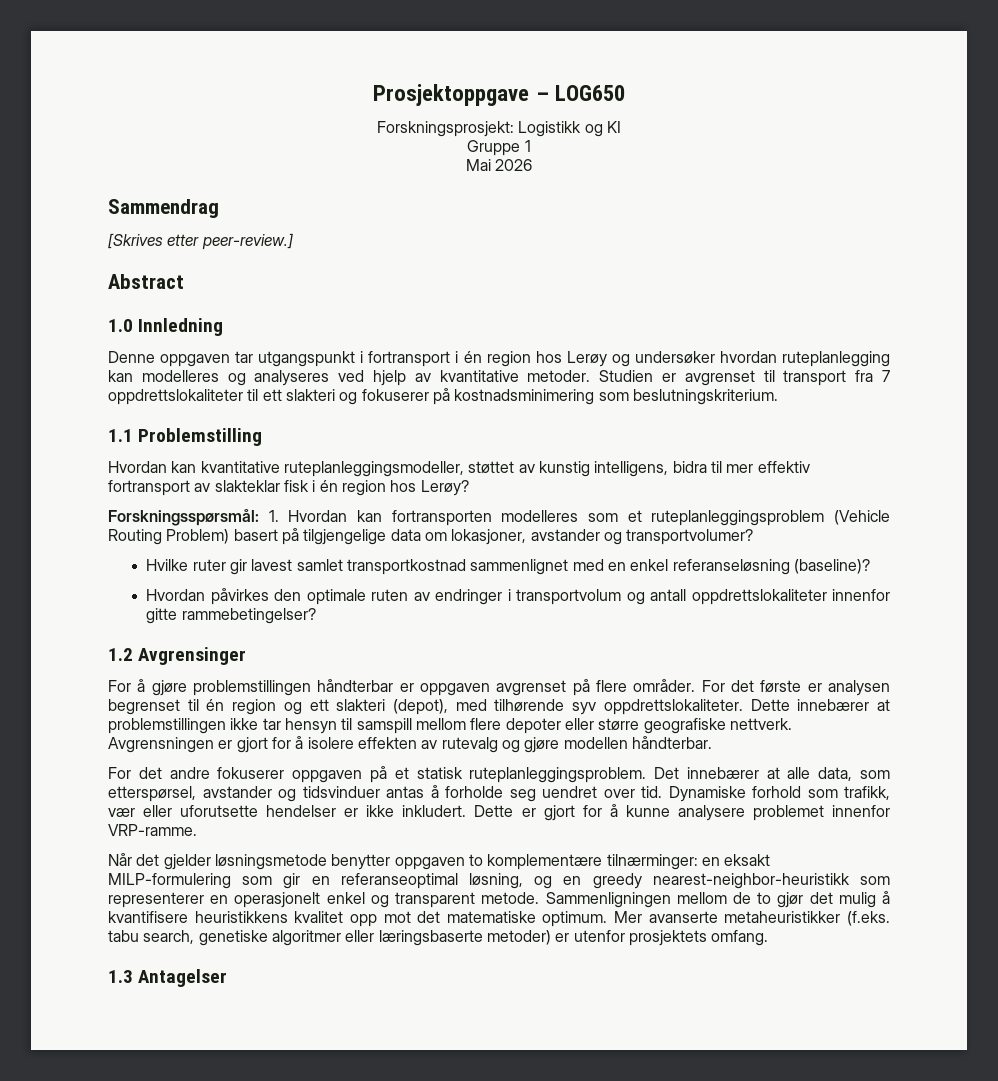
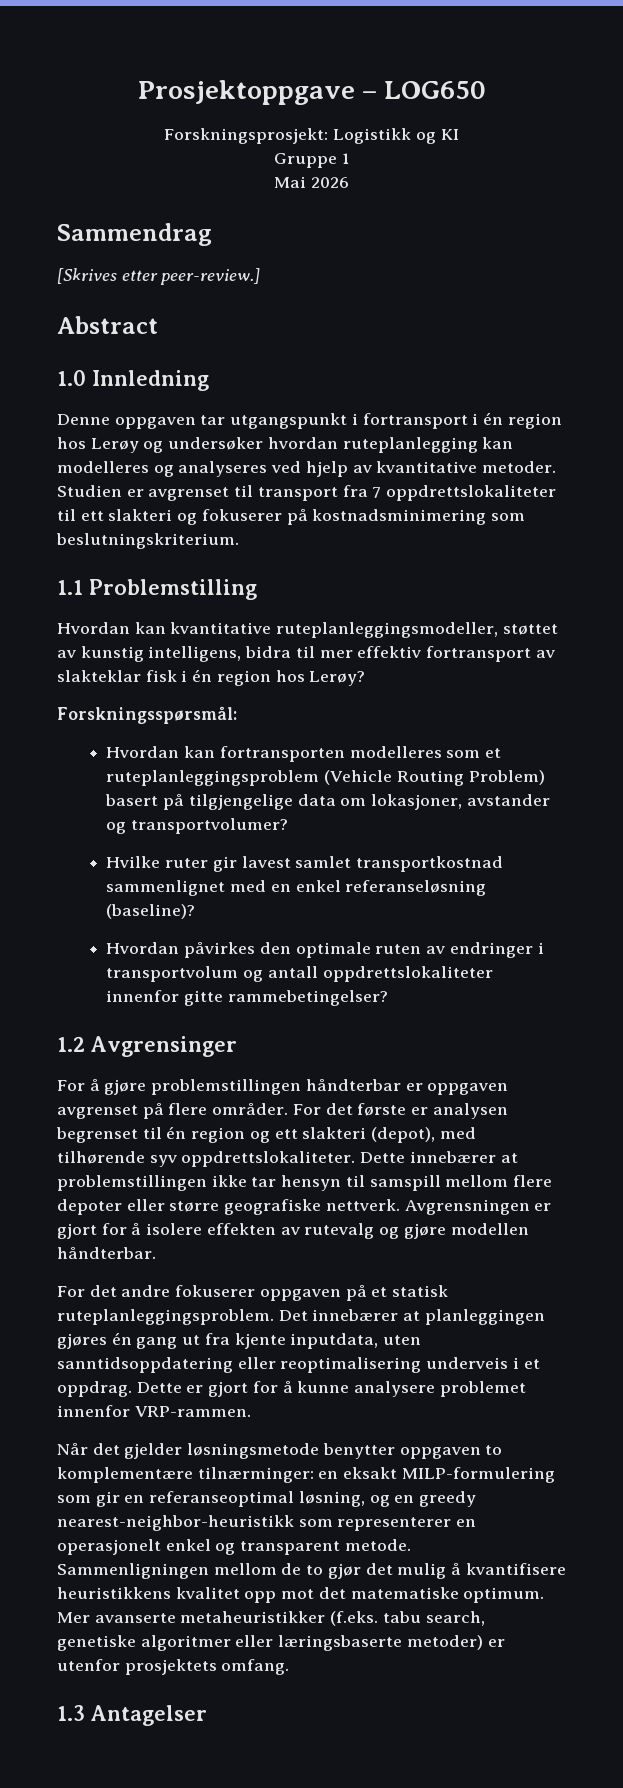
- Forskningsspørsmål: 1. Hvordan kan fortransporten modelleres som et ruteplanleggingsproblem (Vehicle Routing Problem) basert på tilgjengelige data om lokasjoner, avstander og transportvolumer?
+ Forskningsspørsmål:
+ Hvordan kan fortransporten modelleres som et ruteplanleggingsproblem (Vehicle Routing Problem) basert på tilgjengelige data om lokasjoner, avstander og transportvolumer?
- Det innebærer at alle data, som etterspørsel, avstander og tidsvinduer antas å forholde seg uendret over tid. Dynamiske forhold som trafikk, vær eller uforutsette hendelser er ikke inkludert.
+ Det innebærer at planleggingen gjøres én gang ut fra kjente inputdata, uten sanntidsoppdatering eller reoptimalisering underveis i et oppdrag.
- Dette er gjort for å kunne analysere problemet innenfor VRP-ramme.
+ Dette er gjort for å kunne analysere problemet innenfor VRP-rammen.

